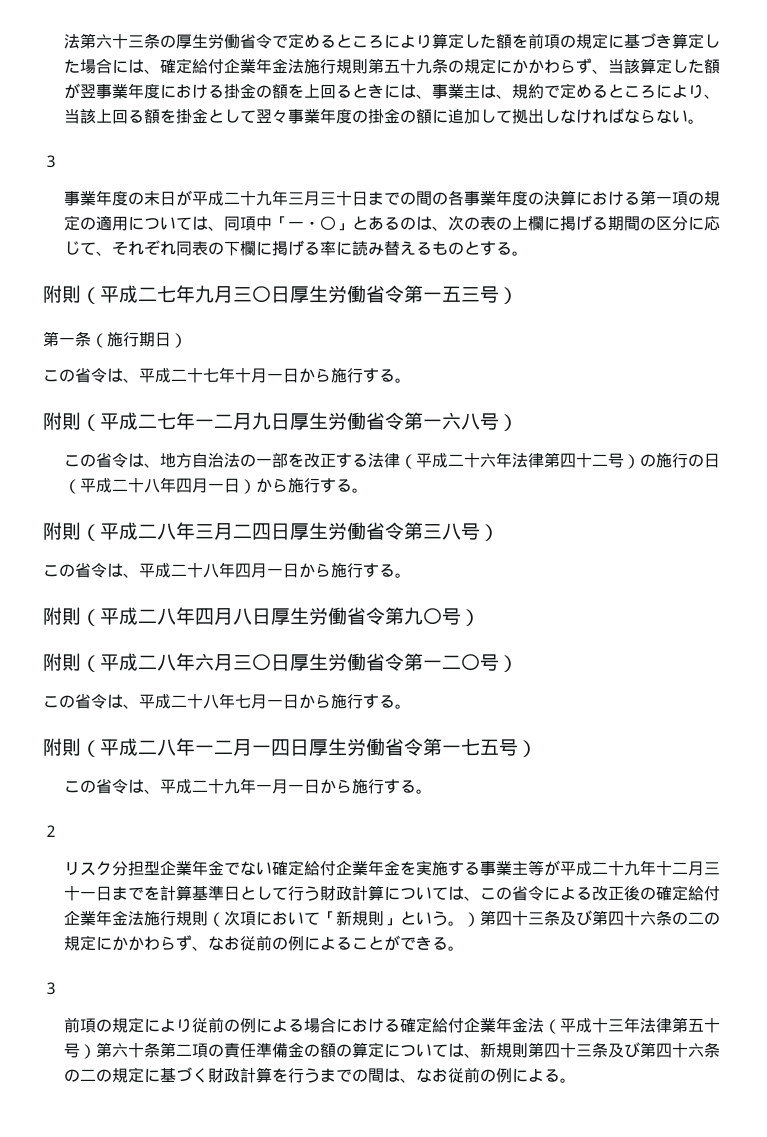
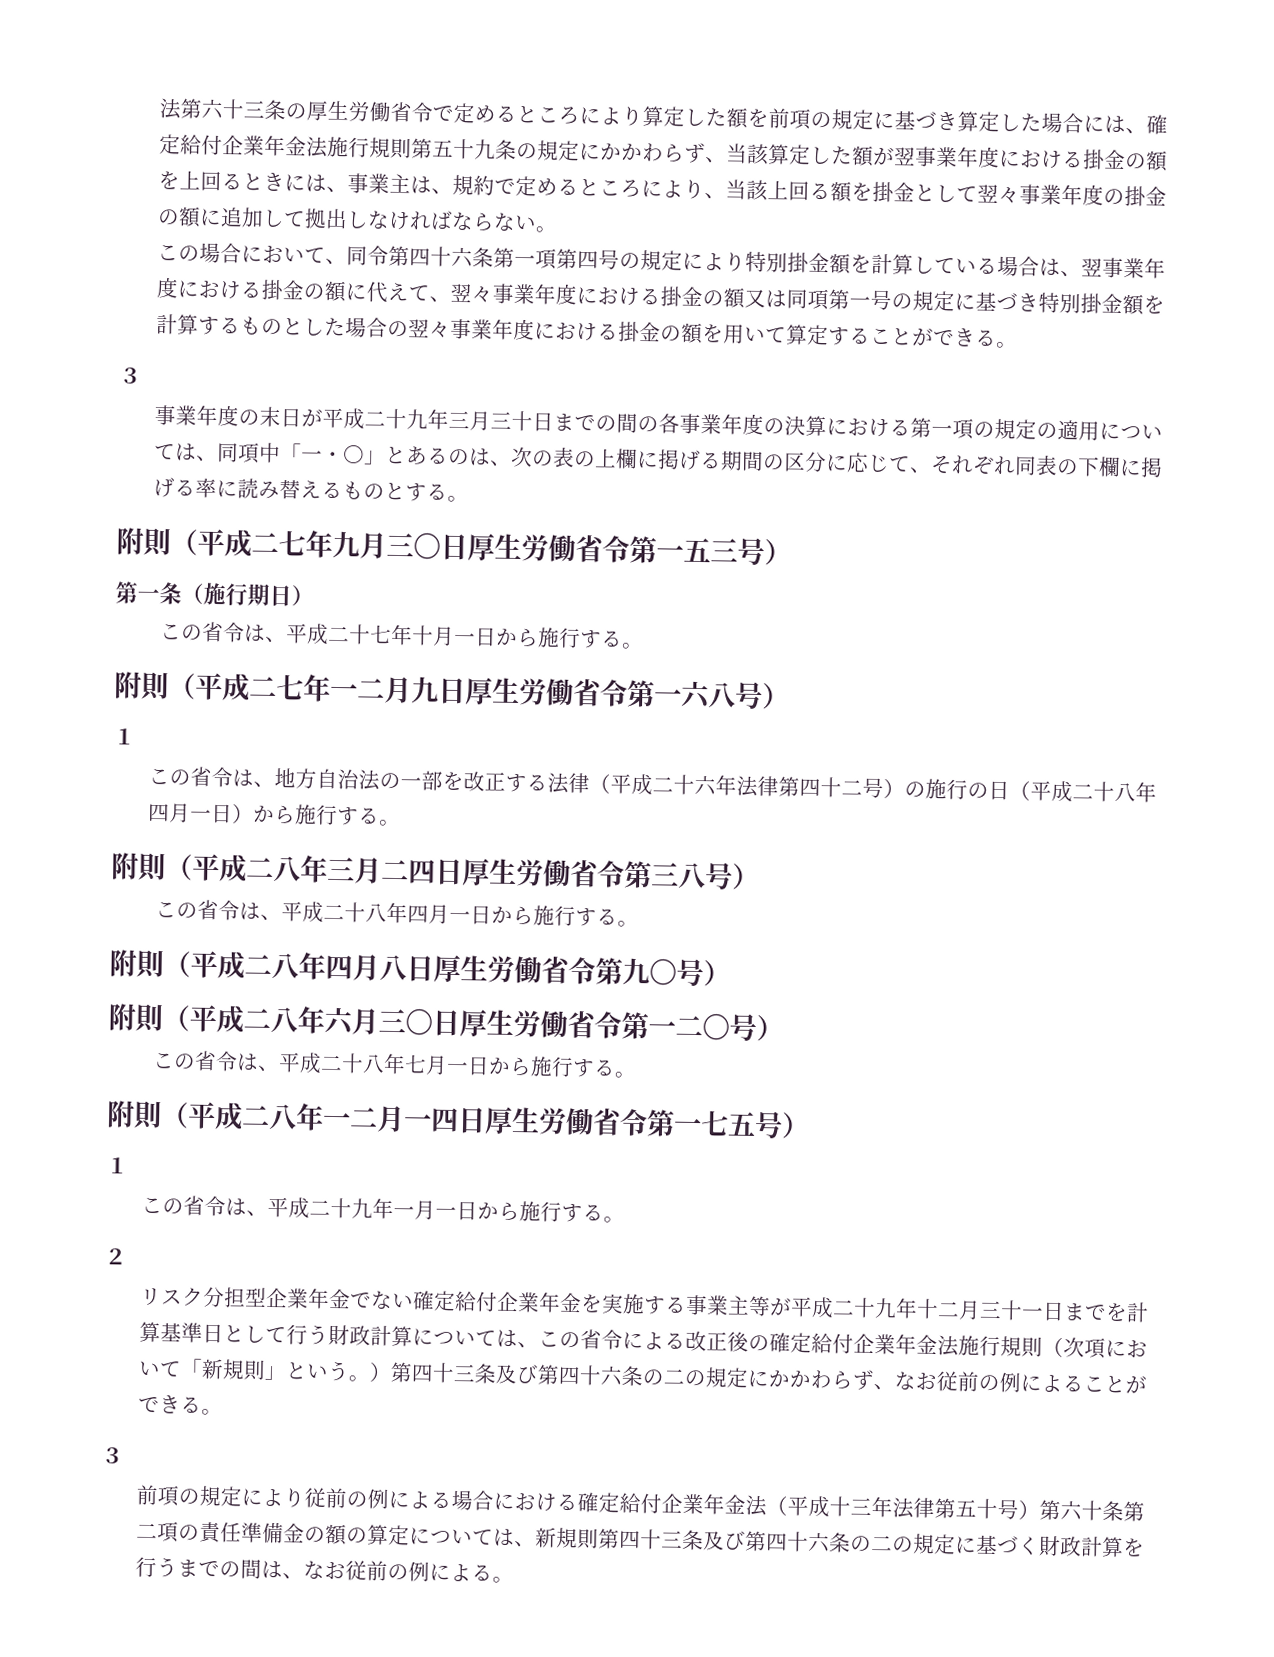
+ この場合において、同令第四十六条第一項第四号の規定により特別掛金額を計算している場合は、翌事業年度における掛金の額に代えて、翌々事業年度における掛金の額又は同項第一号の規定に基づき特別掛金額を計算するものとした場合の翌々事業年度における掛金の額を用いて算定することができる。
  附則（平成二七年一二月九日厚生労働省令第一六八号）
+ １
  附則（平成二八年一二月一四日厚生労働省令第一七五号）
+ １

